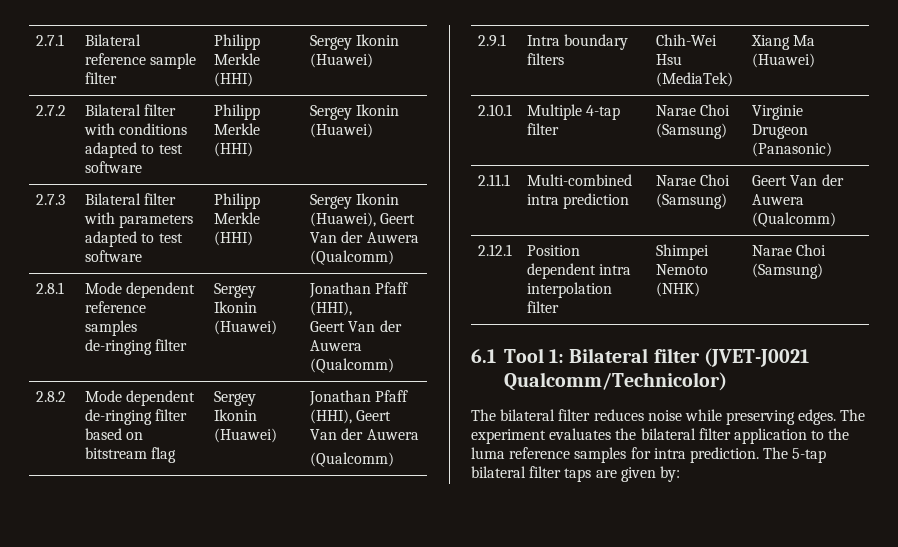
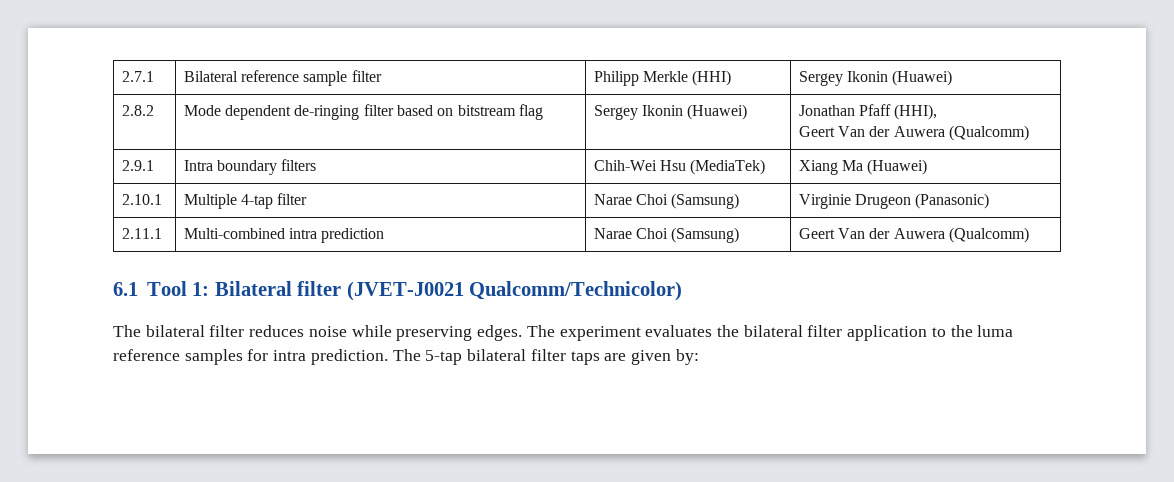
- 2.7.2 | Bilateral filter with conditions adapted to test software | Philipp Merkle (HHI) | Sergey Ikonin (Huawei)
- 2.7.3 | Bilateral filter with parameters adapted to test software | Philipp Merkle (HHI) | Sergey Ikonin (Huawei), Geert Van der Auwera (Qualcomm)
- 2.8.1 | Mode dependent reference samples de-ringing filter | Sergey Ikonin (Huawei) | Jonathan Pfaff (HHI),
- Geert Van der Auwera (Qualcomm)
- 2.8.2 | Mode dependent de-ringing filter based on bitstream flag | Sergey Ikonin (Huawei) | Jonathan Pfaff (HHI), Geert Van der Auwera
- (Qualcomm)
+ 2.8.2 | Mode dependent de-ringing filter based on bitstream flag | Sergey Ikonin (Huawei) | Jonathan Pfaff (HHI),
+ Geert Van der Auwera (Qualcomm)
- 2.12.1 | Position dependent intra interpolation filter | Shimpei Nemoto (NHK) | Narae Choi (Samsung)

